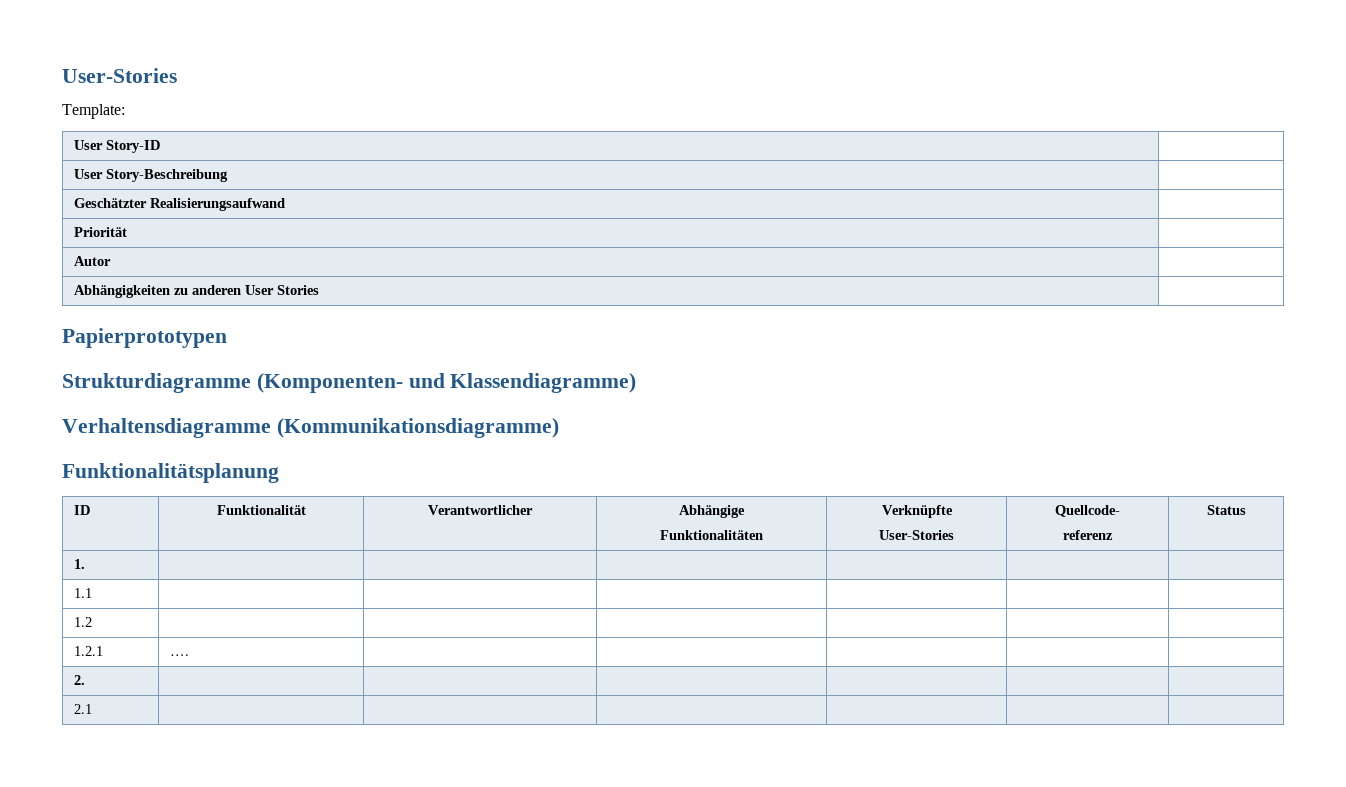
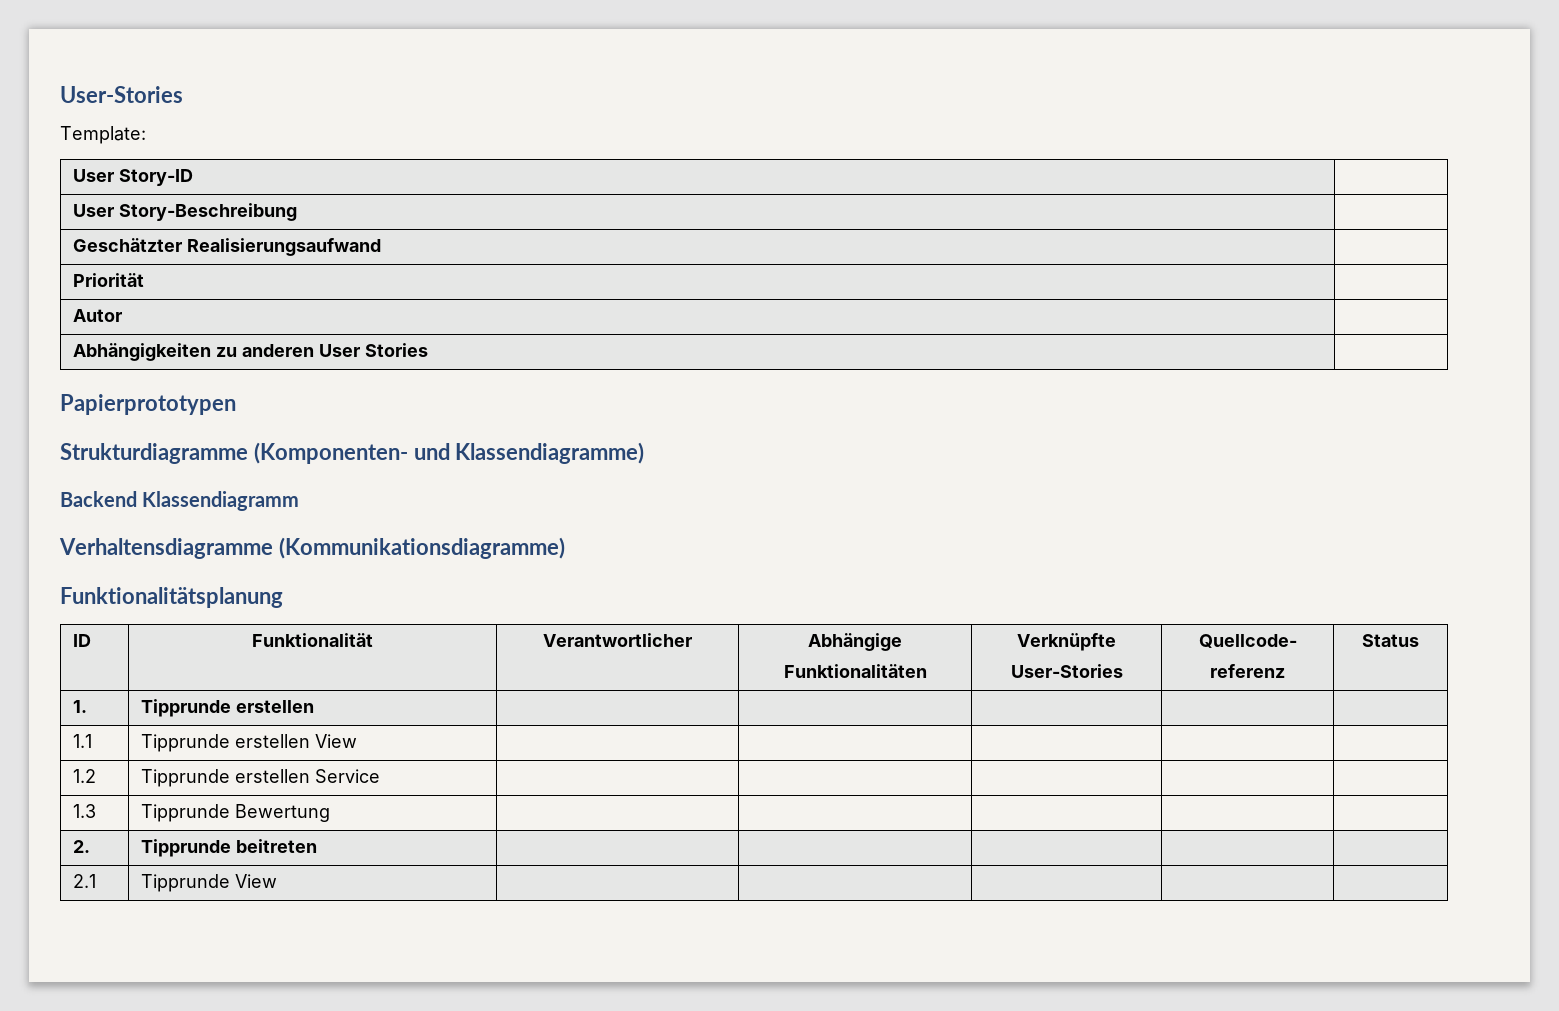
+ Backend Klassendiagramm
- 1. | | | | | |
+ 1. | Tipprunde erstellen | | | | |
- 1.1 | | | | | |
- 1.2 | | | | | |
- 1.2.1 | …. | | | | |
+ 1.1 | Tipprunde erstellen View | | | | |
+ 1.2 | Tipprunde erstellen Service | | | | |
+ 1.3 | Tipprunde Bewertung | | | | |
- 2. | | | | | |
+ 2. | Tipprunde beitreten | | | | |
- 2.1 | | | | | |
+ 2.1 | Tipprunde View | | | | |

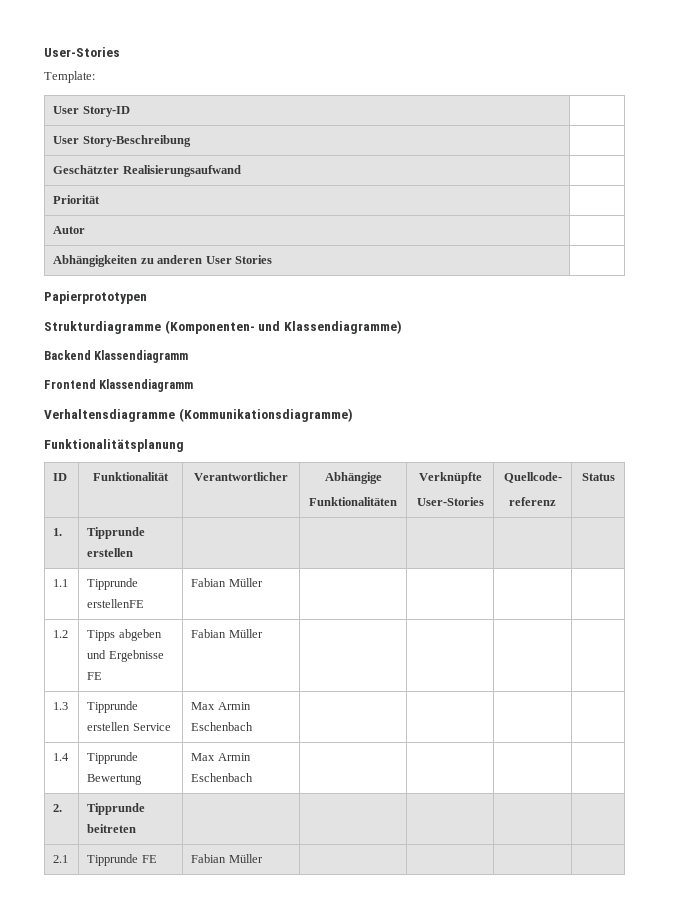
+ Frontend Klassendiagramm
- 1.1 | Tipprunde erstellen View | | | | |
- 1.2 | Tipprunde erstellen Service | | | | |
- 1.3 | Tipprunde Bewertung | | | | |
+ 1.1 | Tipprunde erstellenFE | Fabian Müller | | | |
+ 1.2 | Tipps abgeben und Ergebnisse FE | Fabian Müller | | | |
+ 1.3 | Tipprunde erstellen Service | Max Armin Eschenbach | | | |
+ 1.4 | Tipprunde Bewertung | Max Armin Eschenbach | | | |
- 2.1 | Tipprunde View | | | | |
+ 2.1 | Tipprunde FE | Fabian Müller | | | |

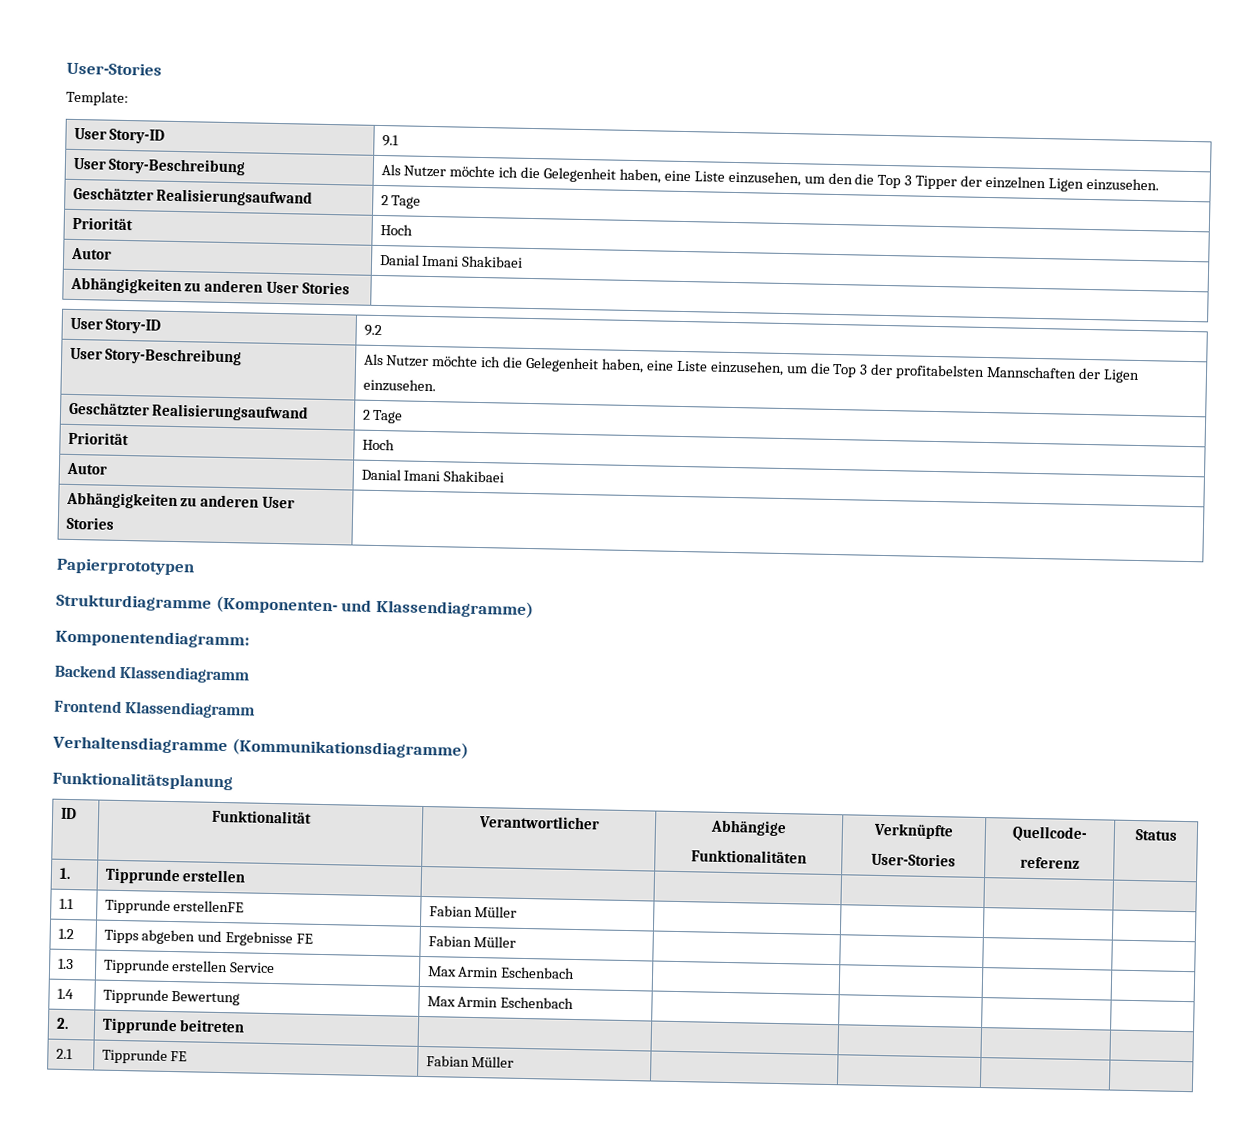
- User Story-ID |
- User Story-Beschreibung |
- Geschätzter Realisierungsaufwand |
- Priorität |
- Autor |
+ User Story-ID | 9.1
+ User Story-Beschreibung | Als Nutzer möchte ich die Gelegenheit haben, eine Liste einzusehen, um den die Top 3 Tipper der einzelnen Ligen einzusehen.
+ Geschätzter Realisierungsaufwand | 2 Tage
+ Priorität | Hoch
+ Autor | Danial Imani Shakibaei
+ Abhängigkeiten zu anderen User Stories |
+ User Story-ID | 9.2
+ User Story-Beschreibung | Als Nutzer möchte ich die Gelegenheit haben, eine Liste einzusehen, um die Top 3 der profitabelsten Mannschaften der Ligen einzusehen.
+ Geschätzter Realisierungsaufwand | 2 Tage
+ Priorität | Hoch
+ Autor | Danial Imani Shakibaei
+ Komponentendiagramm:

